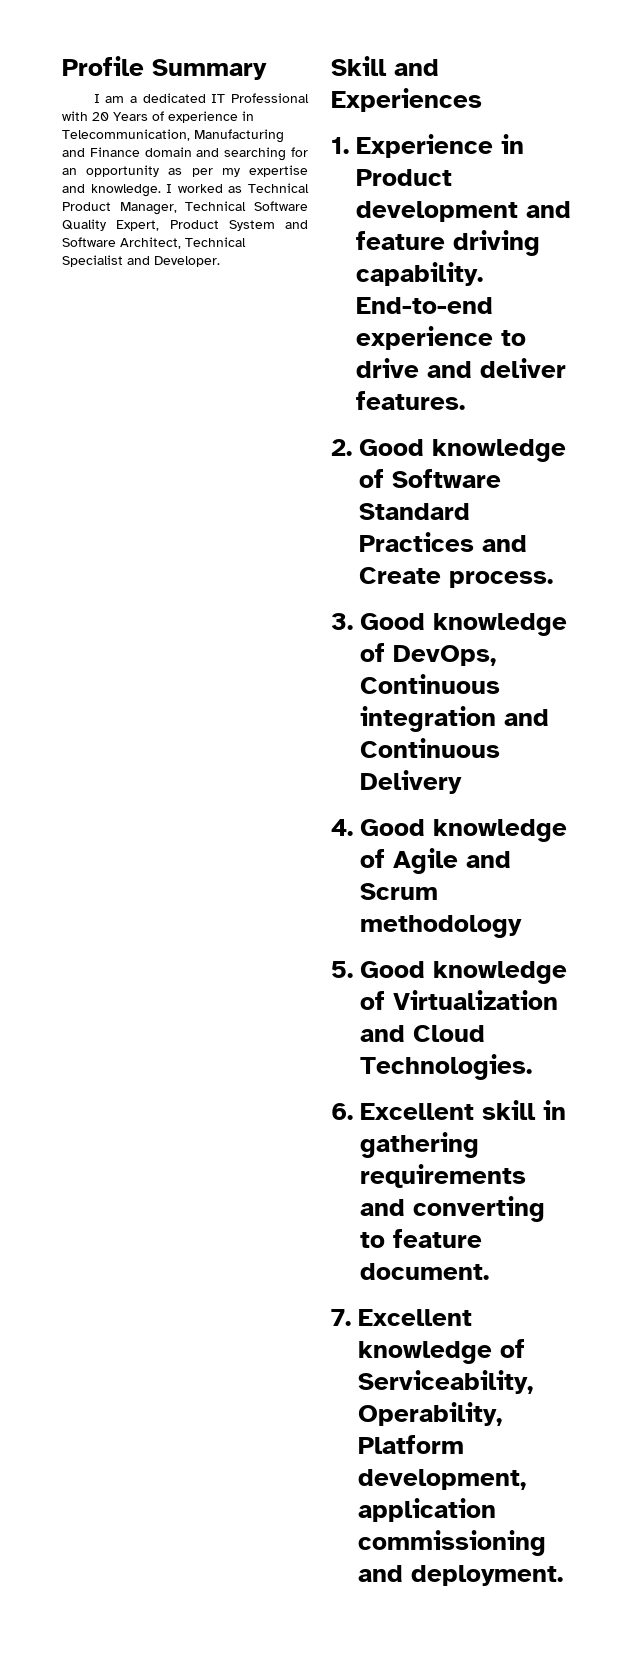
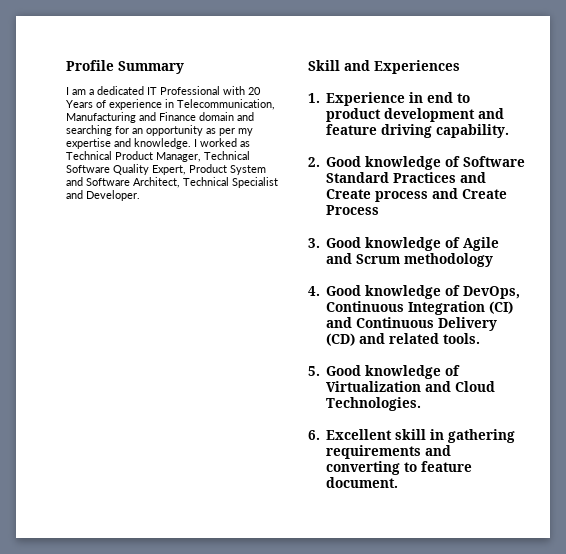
- 1. Experience in Product development and feature driving capability. End-to-end experience to drive and deliver features.
+ 1. Experience in end to product development and feature driving capability.
- 2. Good knowledge of Software Standard Practices and Create process.
- 3. Good knowledge of DevOps, Continuous integration and Continuous Delivery
- 4. Good knowledge of Agile and Scrum methodology
+ 2. Good knowledge of Software Standard Practices and Create process and Create Process
+ 3. Good knowledge of Agile and Scrum methodology
+ 4. Good knowledge of DevOps, Continuous Integration (CI) and Continuous Delivery (CD) and related tools.
- 7. Excellent knowledge of Serviceability, Operability, Platform development, application commissioning and deployment.

